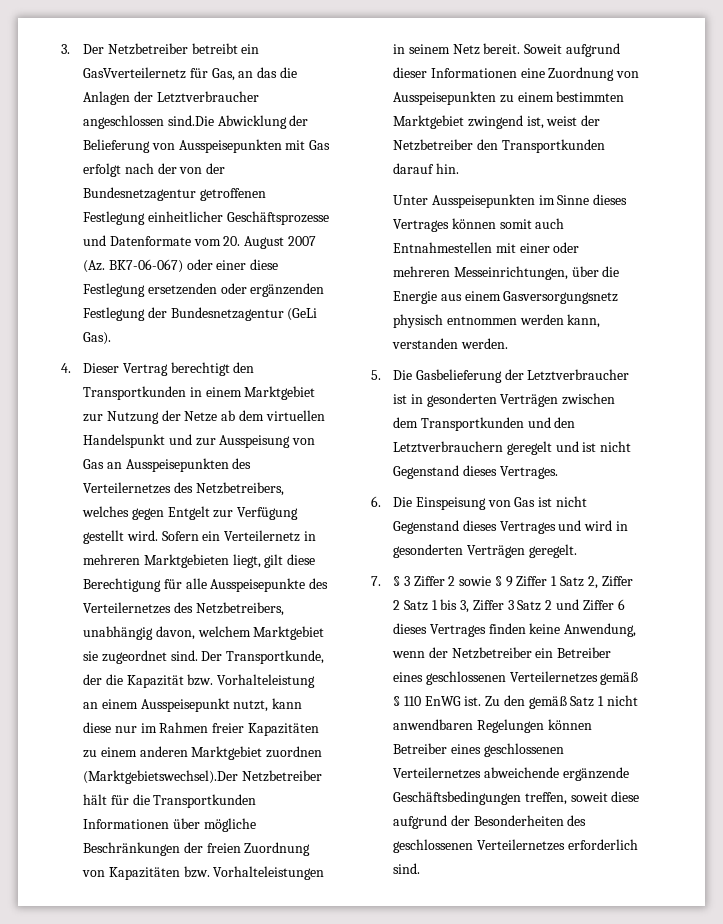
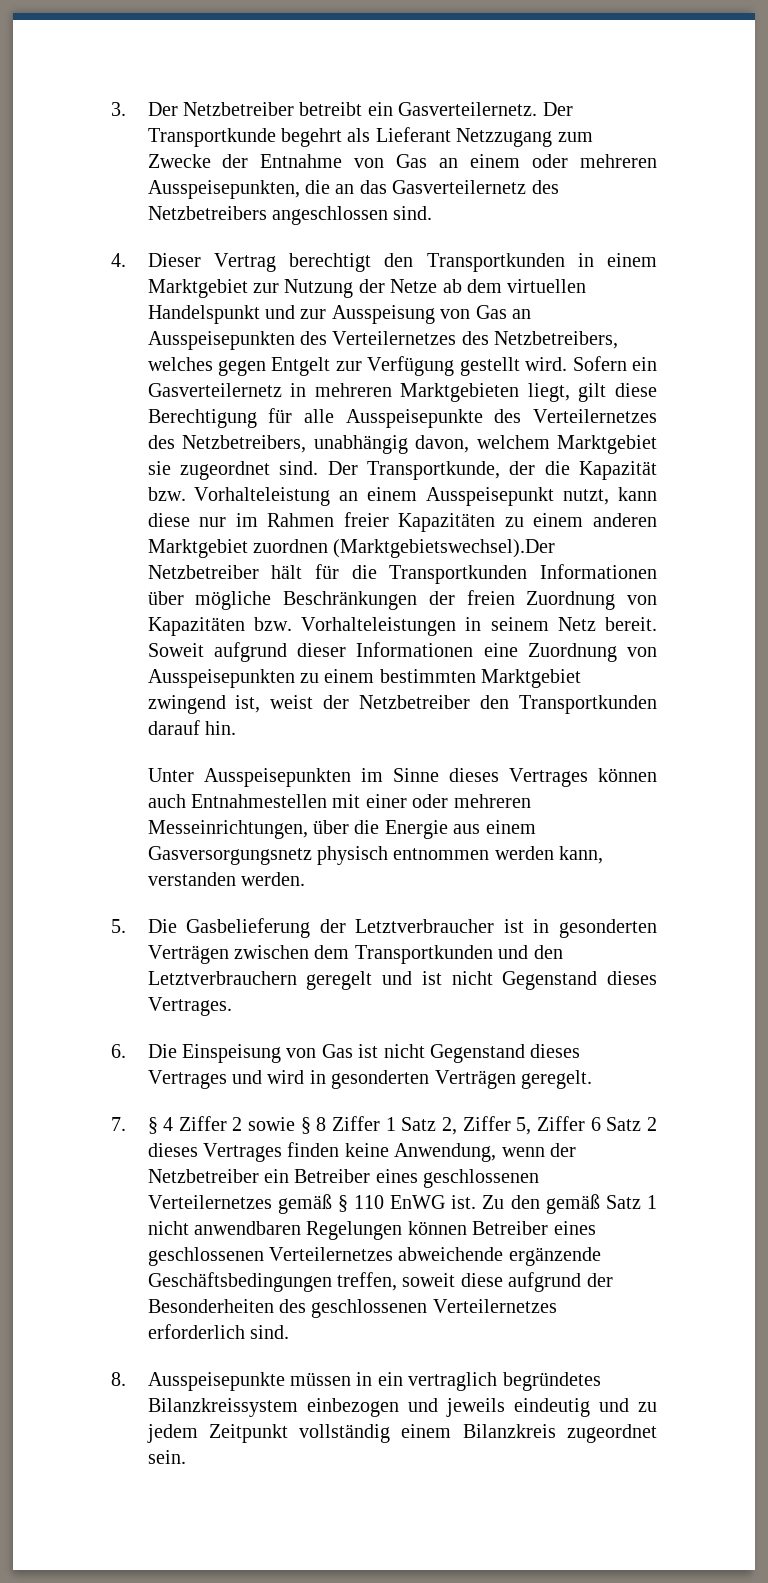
- 3. Der Netzbetreiber betreibt ein GasVverteilernetz für Gas, an das die Anlagen der Letztverbraucher angeschlossen sind.Die Abwicklung der Belieferung von Ausspeisepunkten mit Gas erfolgt nach der von der Bundesnetzagentur getroffenen Festlegung einheitlicher Geschäftsprozesse und Datenformate vom 20. August 2007 (Az. BK7-06-067) oder einer diese Festlegung ersetzenden oder ergänzenden Festlegung der Bundesnetzagentur (GeLi Gas).
+ 3. Der Netzbetreiber betreibt ein Gasverteilernetz. Der Transportkunde begehrt als Lieferant Netzzugang zum Zwecke der Entnahme von Gas an einem oder mehreren Ausspeisepunkten, die an das Gasverteilernetz des Netzbetreibers angeschlossen sind.
- Sofern ein Verteilernetz in mehreren Marktgebieten liegt, gilt diese Berechtigung für alle Ausspeisepunkte des Verteilernetzes des Netzbetreibers, unabhängig davon, welchem Marktgebiet sie zugeordnet sind.
+ Sofern ein Gasverteilernetz in mehreren Marktgebieten liegt, gilt diese Berechtigung für alle Ausspeisepunkte des Verteilernetzes des Netzbetreibers, unabhängig davon, welchem Marktgebiet sie zugeordnet sind.
- Unter Ausspeisepunkten im Sinne dieses Vertrages können somit auch Entnahmestellen mit einer oder mehreren Messeinrichtungen, über die Energie aus einem Gasversorgungsnetz physisch entnommen werden kann, verstanden werden.
+ Unter Ausspeisepunkten im Sinne dieses Vertrages können auch Entnahmestellen mit einer oder mehreren Messeinrichtungen, über die Energie aus einem Gasversorgungsnetz physisch entnommen werden kann, verstanden werden.
- 7. § 3 Ziffer 2 sowie § 9 Ziffer 1 Satz 2, Ziffer 2 Satz 1 bis 3, Ziffer 3 Satz 2 und Ziffer 6 dieses Vertrages finden keine Anwendung, wenn der Netzbetreiber ein Betreiber eines geschlossenen Verteilernetzes gemäß § 110 EnWG ist.
+ 7. § 4 Ziffer 2 sowie § 8 Ziffer 1 Satz 2, Ziffer 5, Ziffer 6 Satz 2 dieses Vertrages finden keine Anwendung, wenn der Netzbetreiber ein Betreiber eines geschlossenen Verteilernetzes gemäß § 110 EnWG ist.
+ 8. Ausspeisepunkte müssen in ein vertraglich begründetes Bilanzkreissystem einbezogen und jeweils eindeutig und zu jedem Zeitpunkt vollständig einem Bilanzkreis zugeordnet sein.

